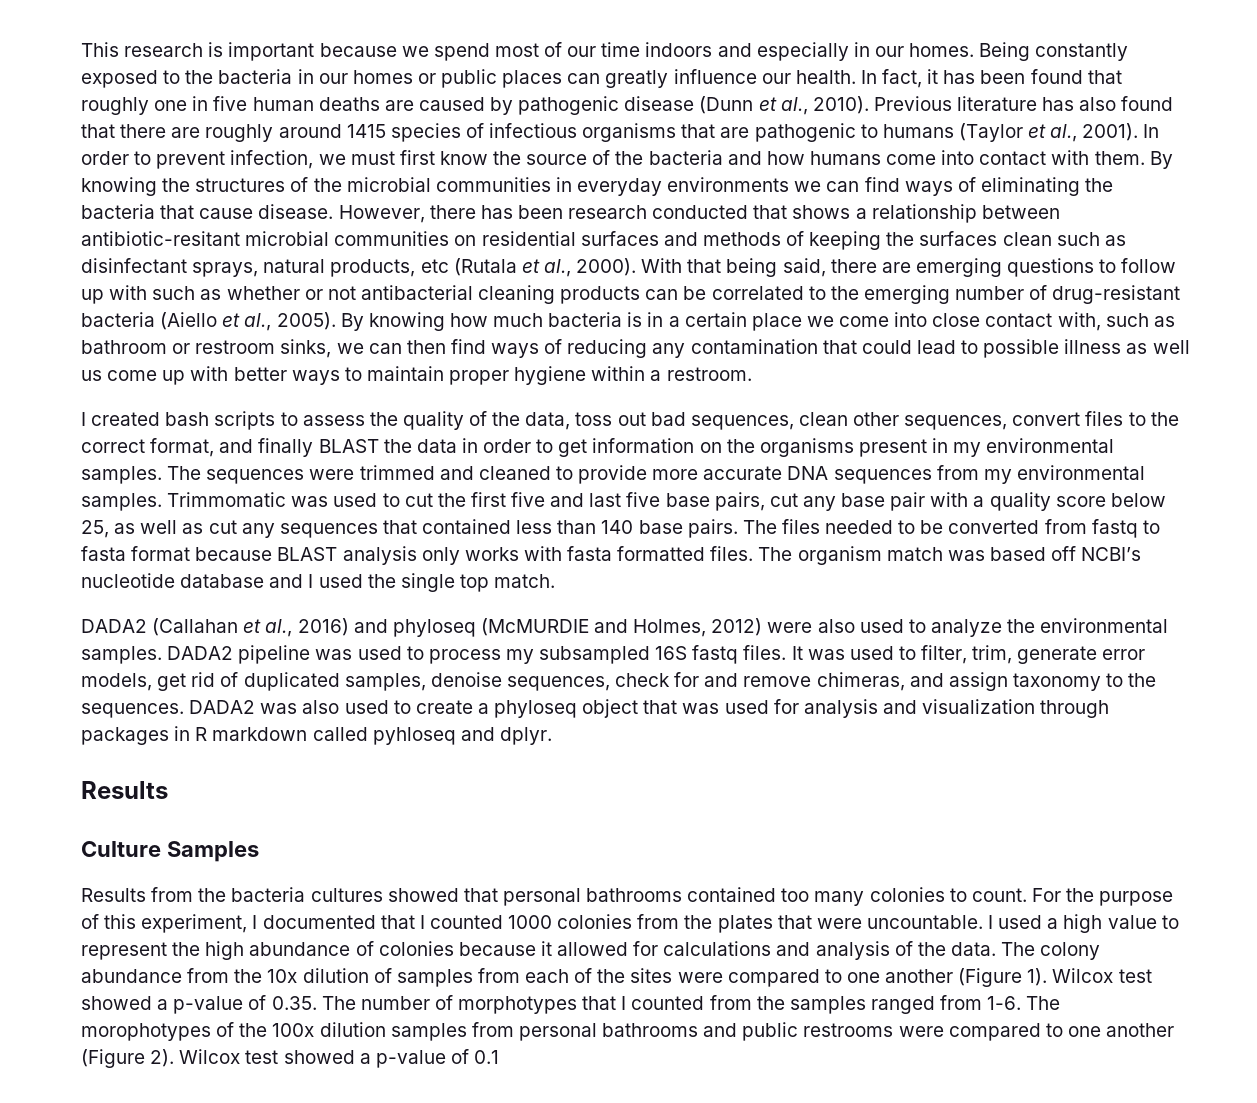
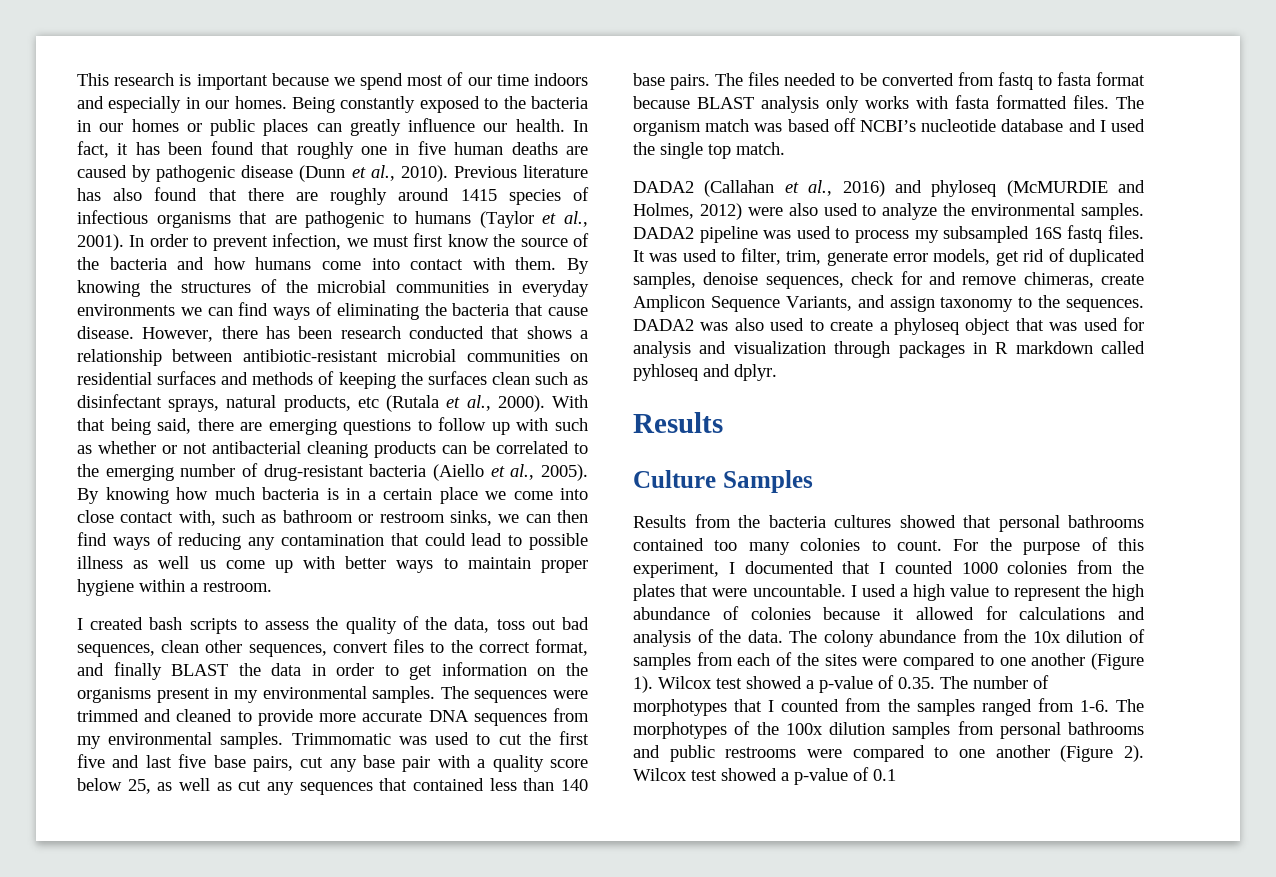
- However, there has been research conducted that shows a relationship between antibiotic-resitant microbial communities on residential surfaces and methods of keeping the surfaces clean such as disinfectant sprays, natural products, etc (Rutala et al., 2000).
+ However, there has been research conducted that shows a relationship between antibiotic-resistant microbial communities on residential surfaces and methods of keeping the surfaces clean such as disinfectant sprays, natural products, etc (Rutala et al., 2000).
- It was used to filter, trim, generate error models, get rid of duplicated samples, denoise sequences, check for and remove chimeras, and assign taxonomy to the sequences.
+ It was used to filter, trim, generate error models, get rid of duplicated samples, denoise sequences, check for and remove chimeras, create Amplicon Sequence Variants, and assign taxonomy to the sequences.
- The morophotypes of the 100x dilution samples from personal bathrooms and public restrooms were compared to one another (Figure 2).
+ The morphotypes of the 100x dilution samples from personal bathrooms and public restrooms were compared to one another (Figure 2).

